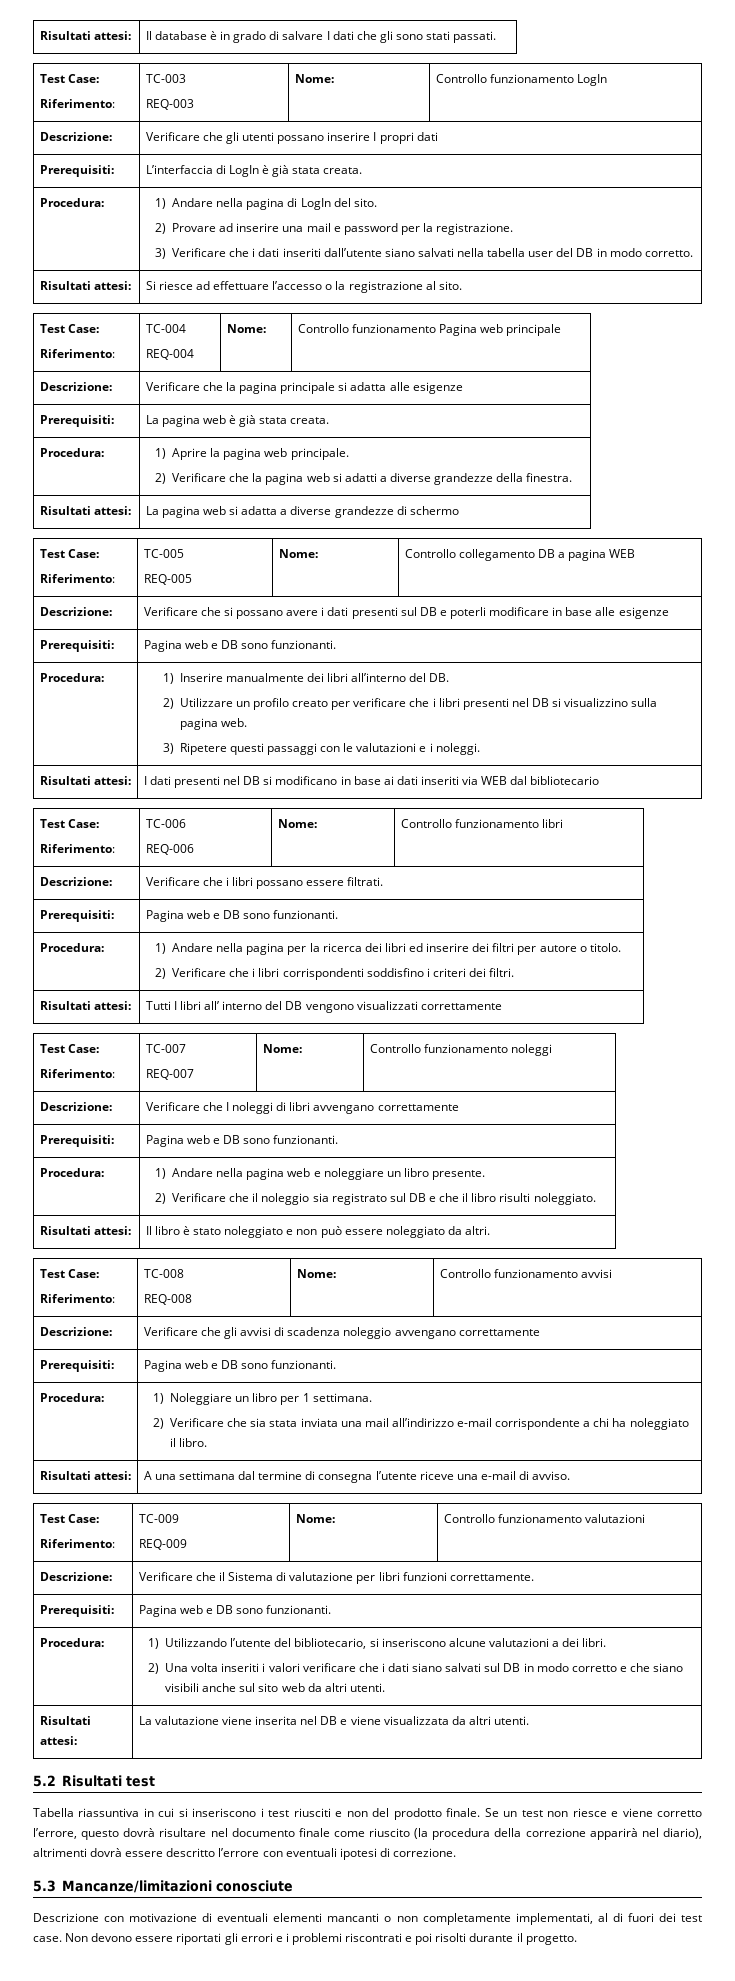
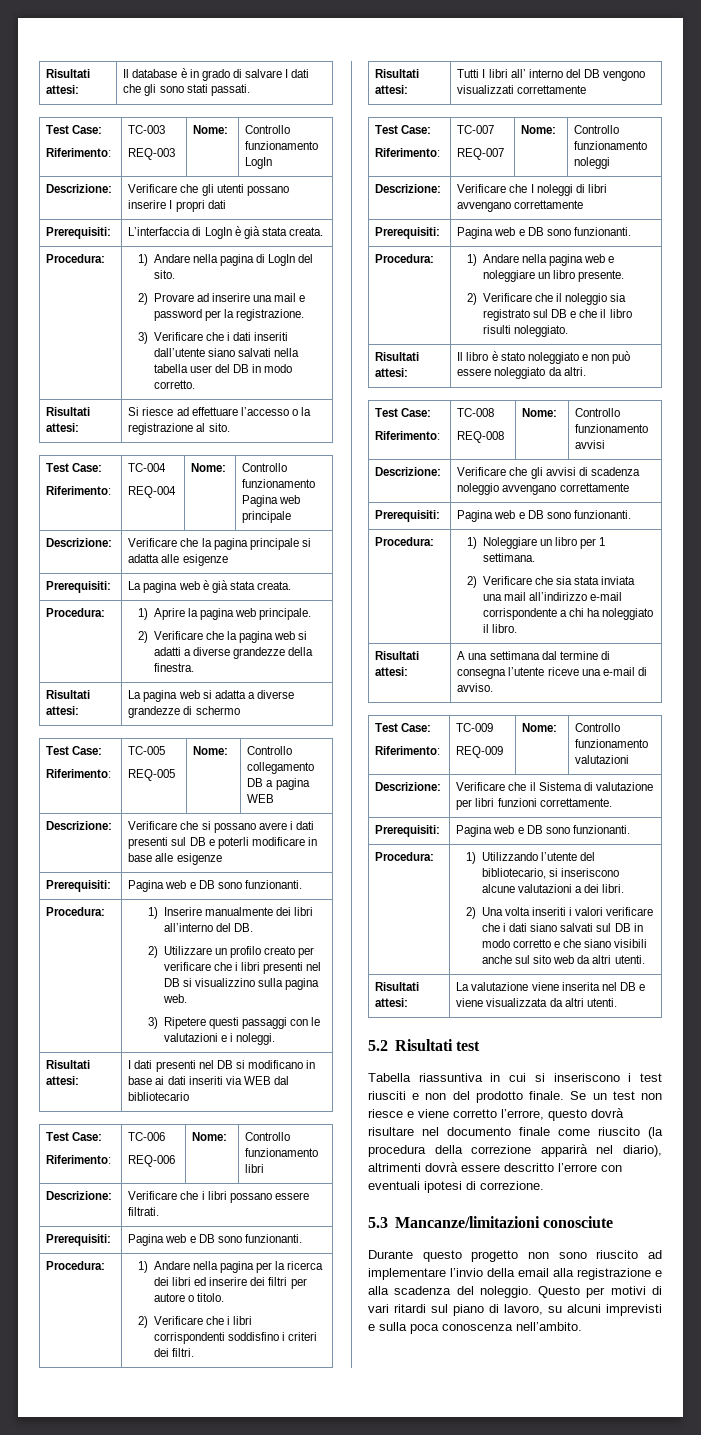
- Descrizione con motivazione di eventuali elementi mancanti o non completamente implementati, al di fuori dei test case. Non devono essere riportati gli errori e i problemi riscontrati e poi risolti durante il progetto.
+ Durante questo progetto non sono riuscito ad implementare l’invio della email alla registrazione e alla scadenza del noleggio. Questo per motivi di vari ritardi sul piano di lavoro, su alcuni imprevisti e sulla poca conoscenza nell’ambito.

